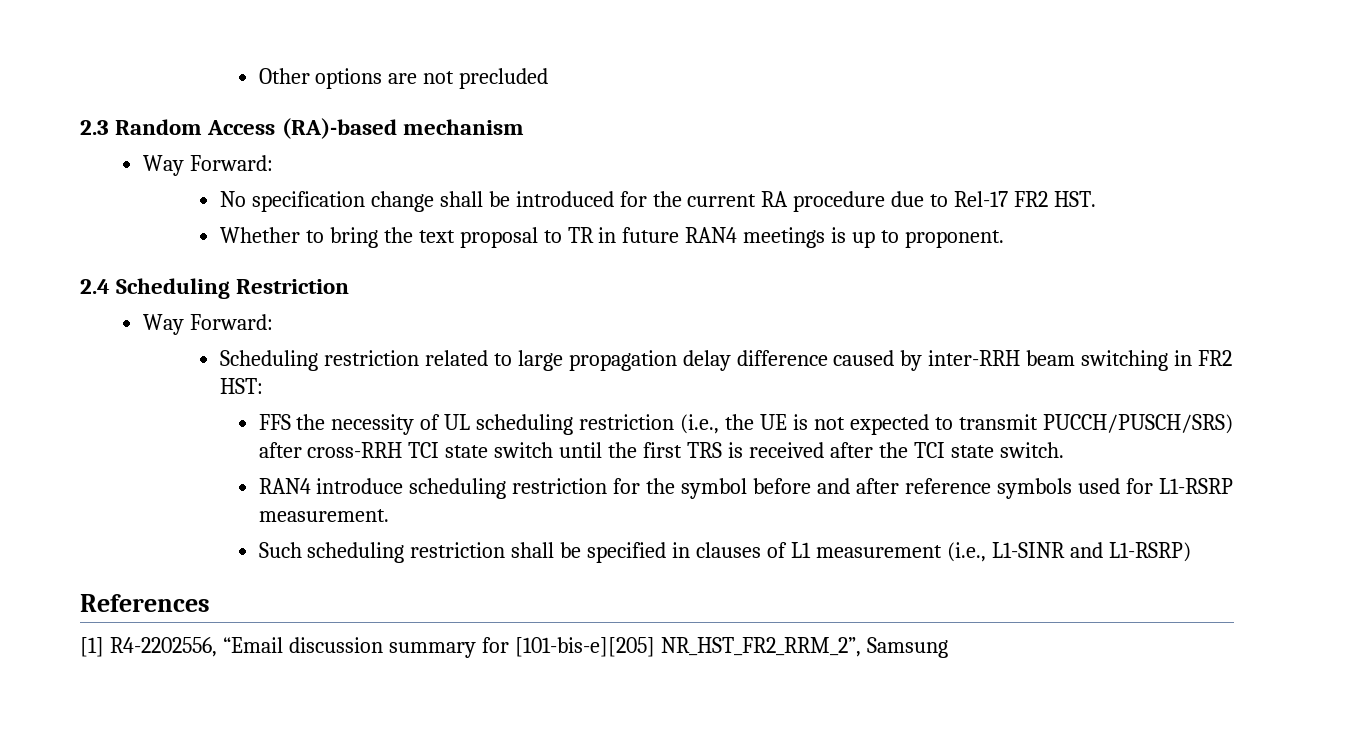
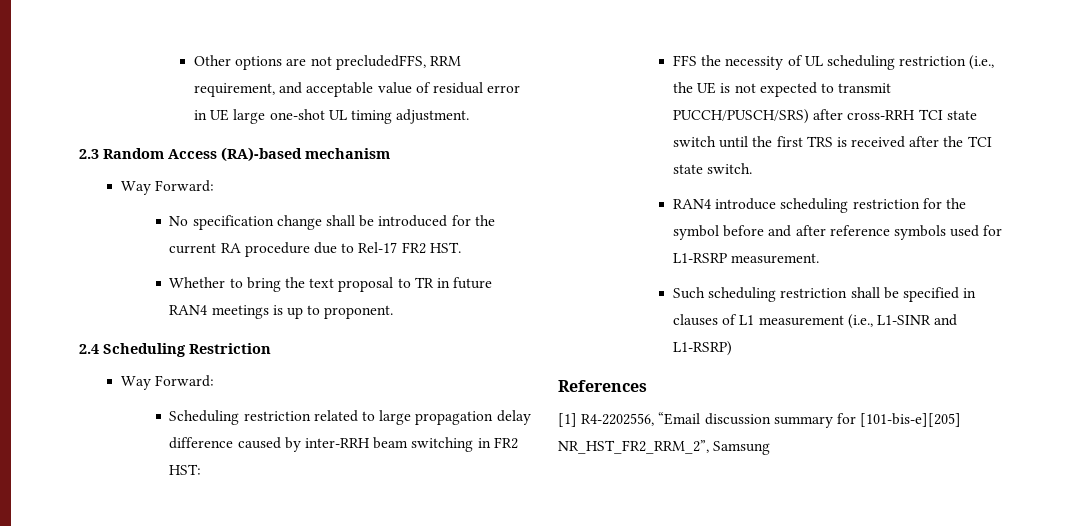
- Other options are not precluded
+ Other options are not precludedFFS, RRM requirement, and acceptable value of residual error in UE large one-shot UL timing adjustment.

